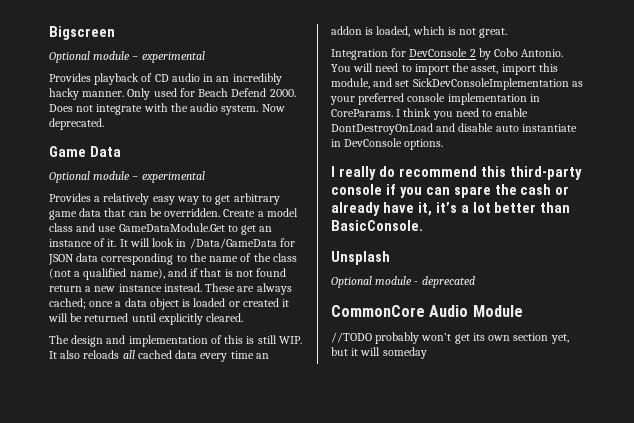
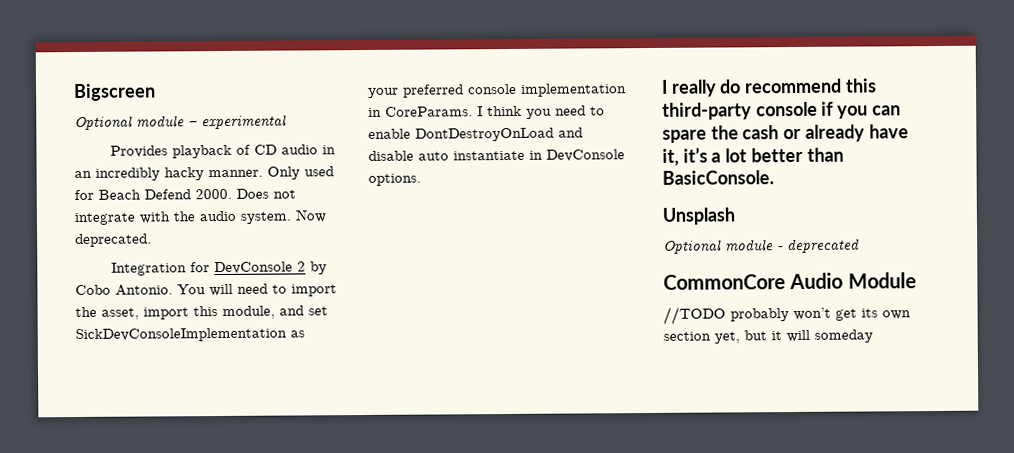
- Game Data
- Optional module – experimental
- Provides a relatively easy way to get arbitrary game data that can be overridden. Create a model class and use GameDataModule.Get to get an instance of it. It will look in /Data/GameData for JSON data corresponding to the name of the class (not a qualified name), and if that is not found return a new instance instead. These are always cached; once a data object is loaded or created it will be returned until explicitly cleared.
- The design and implementation of this is still WIP. It also reloads all cached data every time an addon is loaded, which is not great.

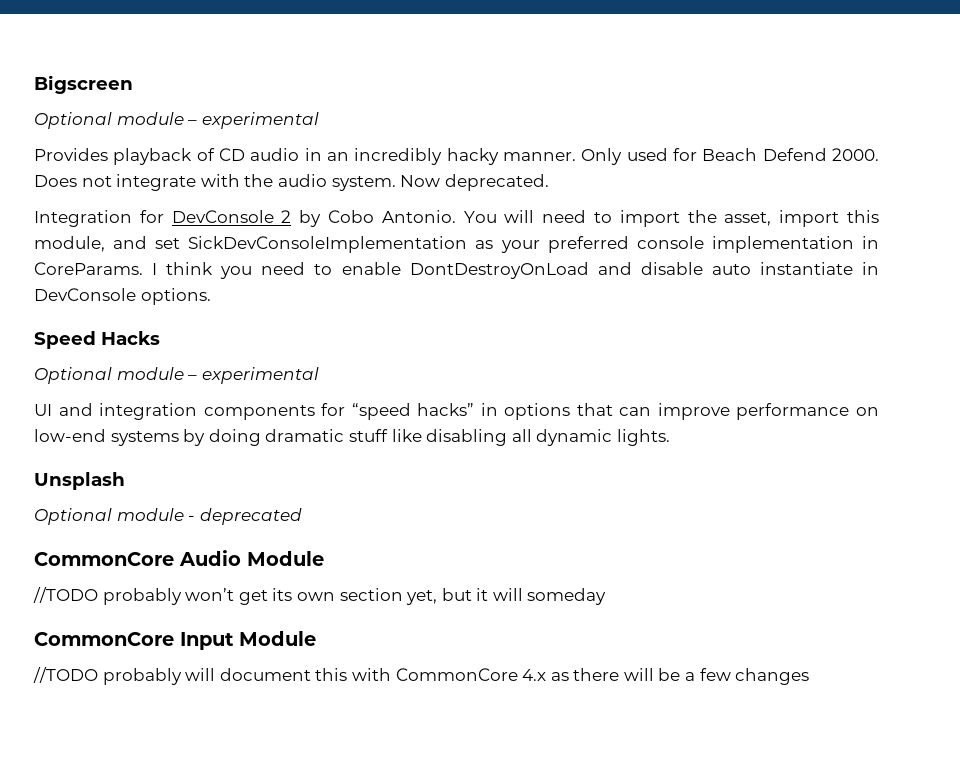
- I really do recommend this third-party console if you can spare the cash or already have it, it’s a lot better than BasicConsole.
+ Speed Hacks
+ Optional module – experimental
+ UI and integration components for “speed hacks” in options that can improve performance on low-end systems by doing dramatic stuff like disabling all dynamic lights.
+ CommonCore Input Module
+ //TODO probably will document this with CommonCore 4.x as there will be a few changes

